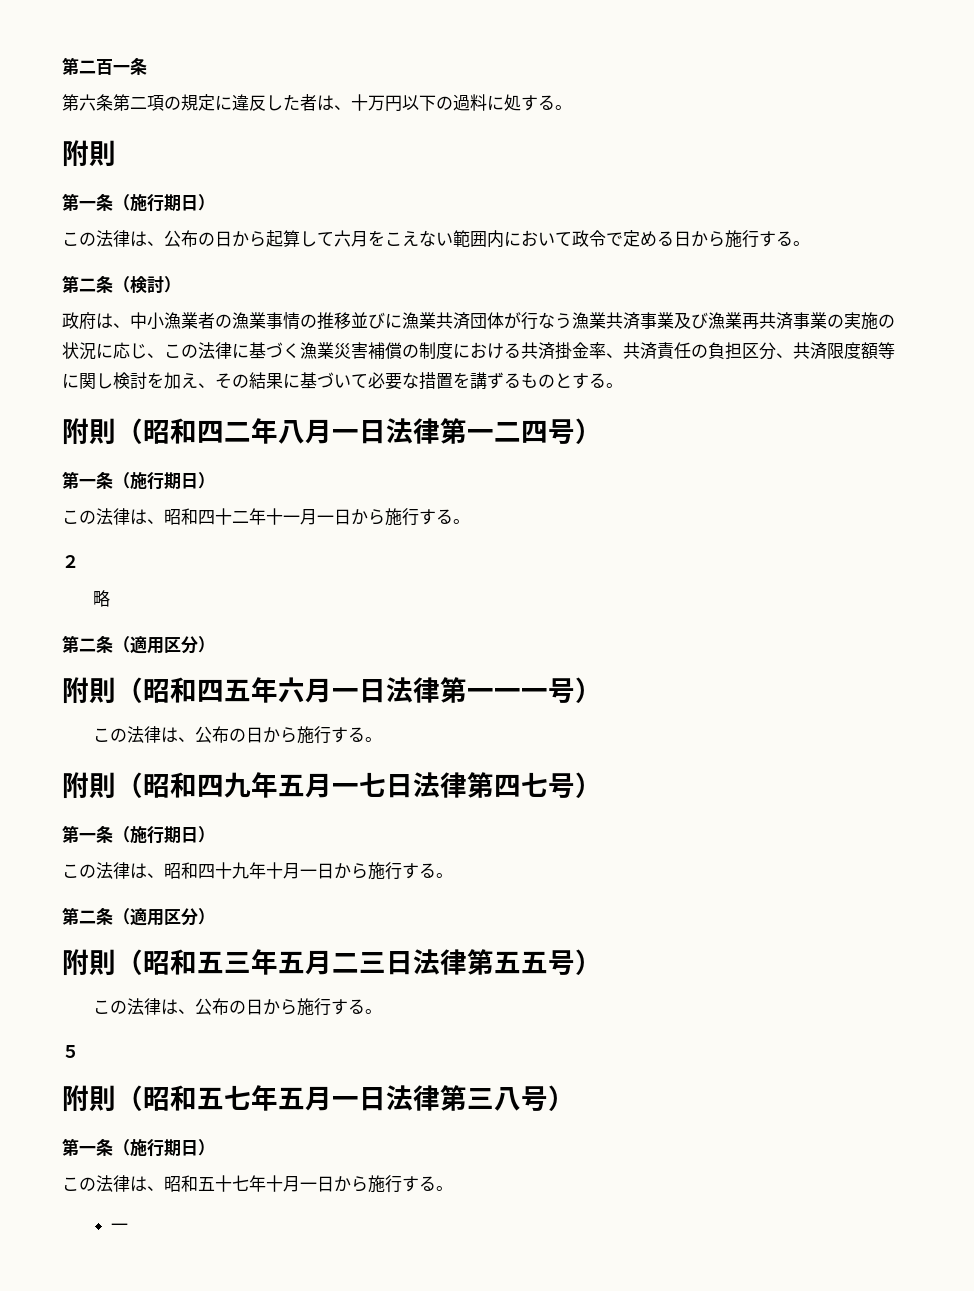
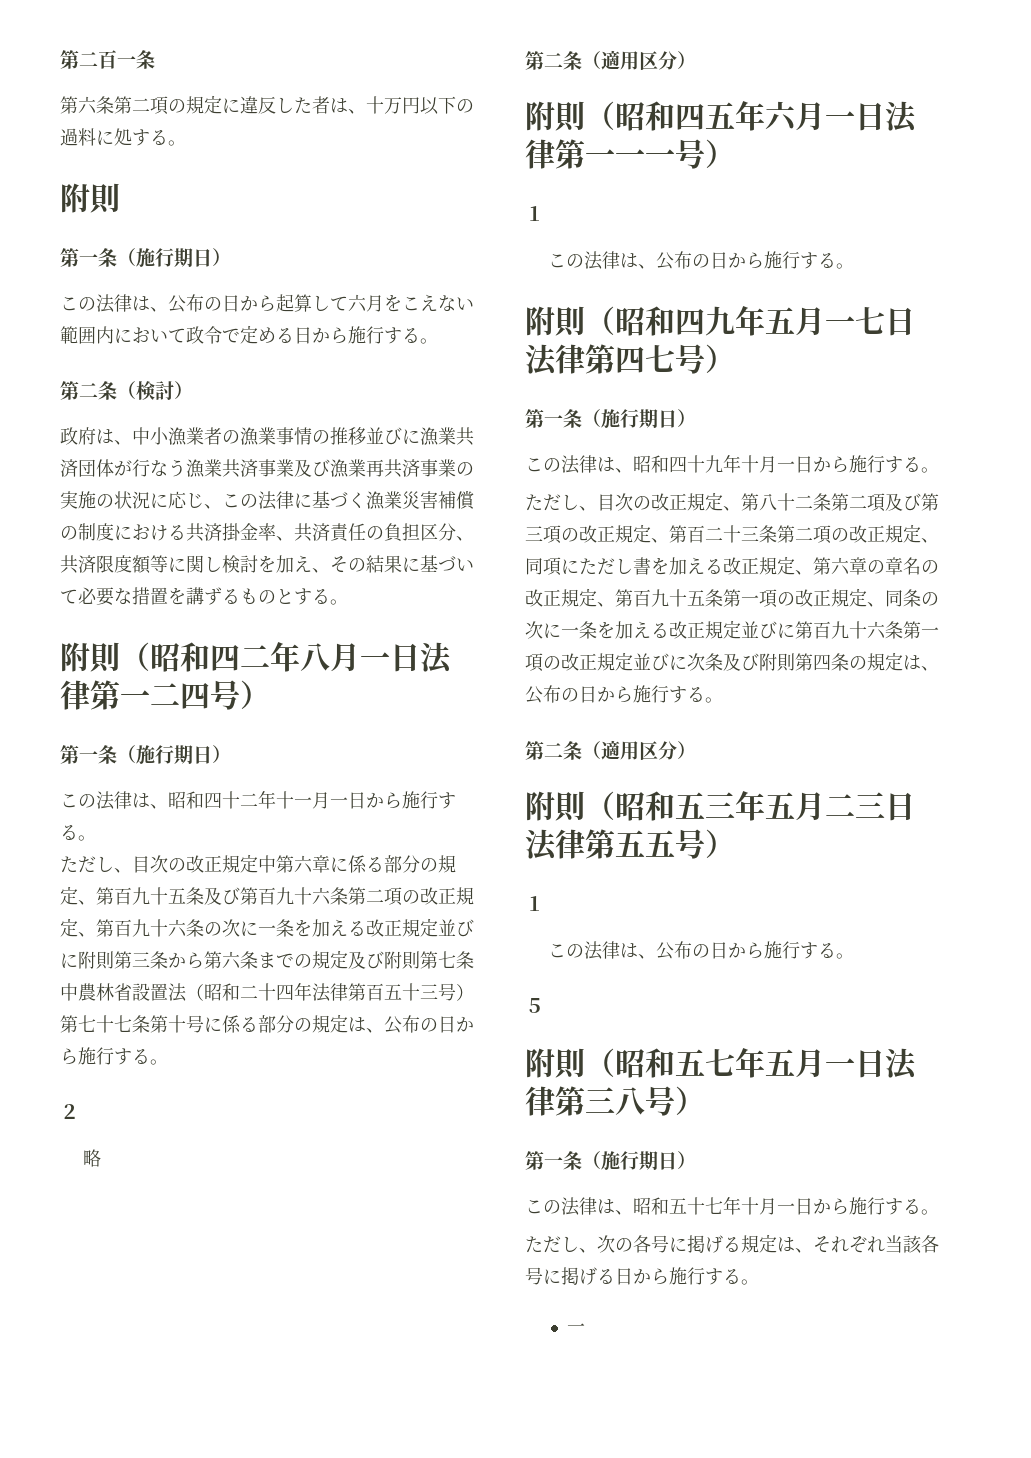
+ ただし、目次の改正規定中第六章に係る部分の規定、第百九十五条及び第百九十六条第二項の改正規定、第百九十六条の次に一条を加える改正規定並びに附則第三条から第六条までの規定及び附則第七条中農林省設置法（昭和二十四年法律第百五十三号）第七十七条第十号に係る部分の規定は、公布の日から施行する。
  附則（昭和四五年六月一日法律第一一一号）
+ １
+ ただし、目次の改正規定、第八十二条第二項及び第三項の改正規定、第百二十三条第二項の改正規定、同項にただし書を加える改正規定、第六章の章名の改正規定、第百九十五条第一項の改正規定、同条の次に一条を加える改正規定並びに第百九十六条第一項の改正規定並びに次条及び附則第四条の規定は、公布の日から施行する。
  附則（昭和五三年五月二三日法律第五五号）
+ １
+ ただし、次の各号に掲げる規定は、それぞれ当該各号に掲げる日から施行する。

